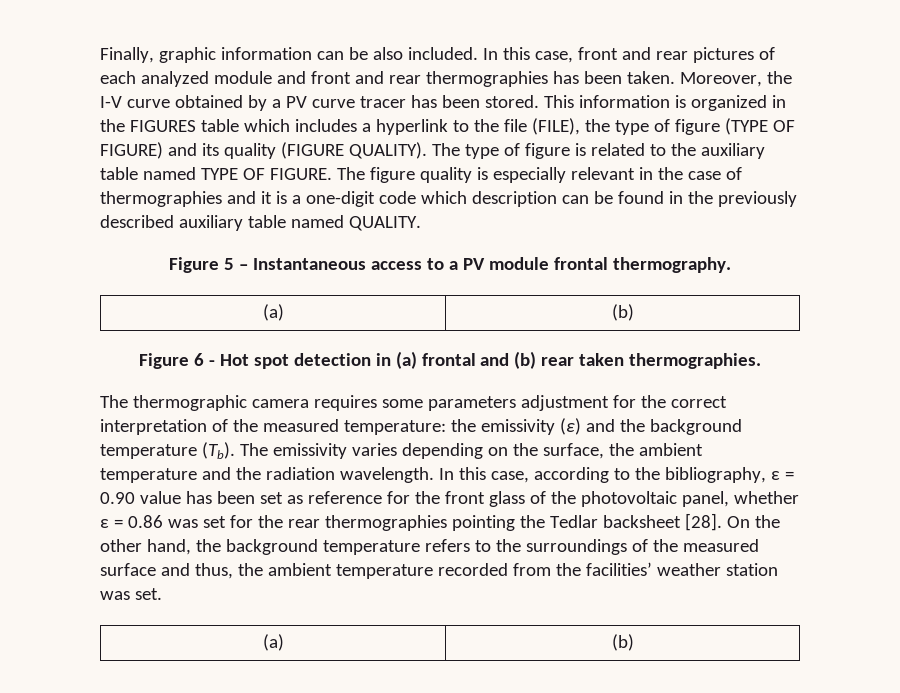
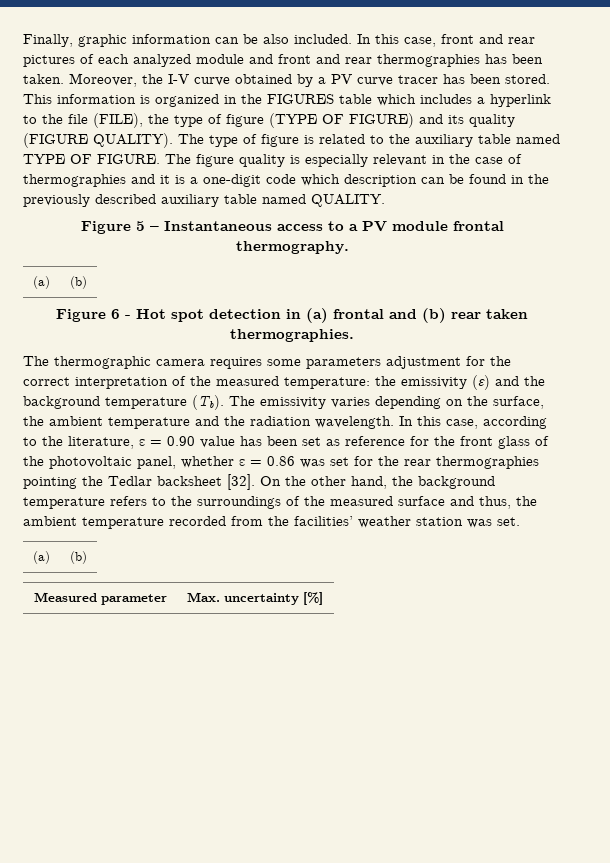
- In this case, according to the bibliography, ε = 0.90 value has been set as reference for the front glass of the photovoltaic panel, whether ε = 0.86 was set for the rear thermographies pointing the Tedlar backsheet [28].
+ In this case, according to the literature, ε = 0.90 value has been set as reference for the front glass of the photovoltaic panel, whether ε = 0.86 was set for the rear thermographies pointing the Tedlar backsheet [32].
+ Measured parameter | Max. uncertainty [%]

